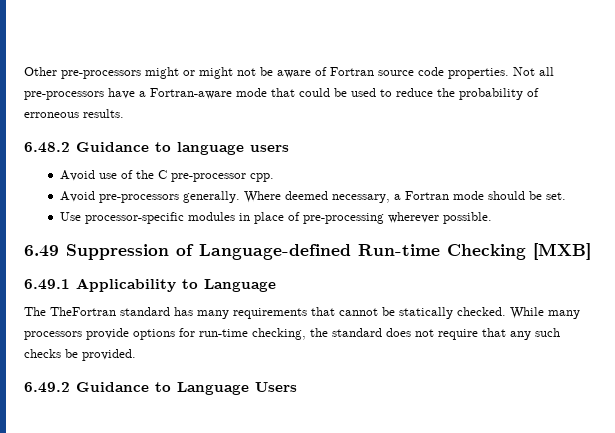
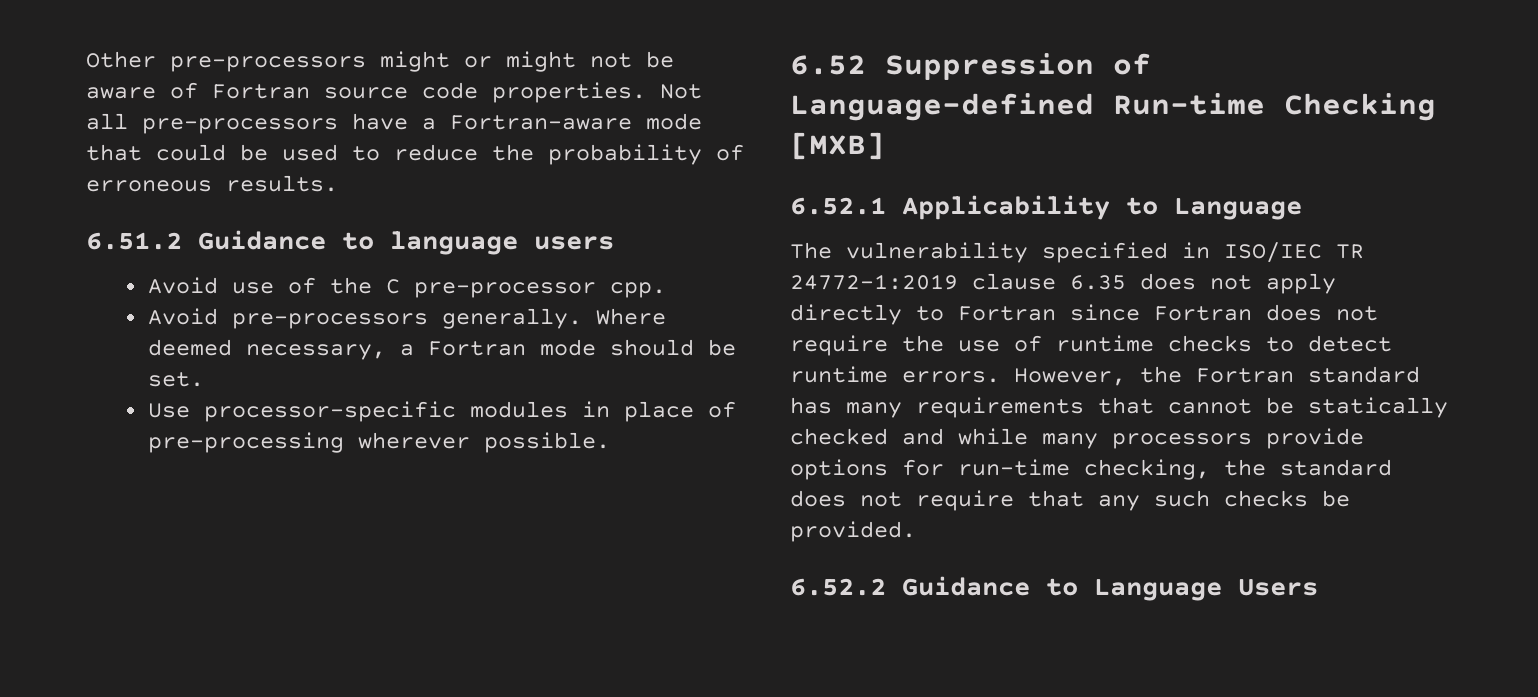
- 6.48.2 Guidance to language users
+ 6.51.2 Guidance to language users
- 6.49 Suppression of Language-defined Run-time Checking [MXB]
+ 6.52 Suppression of Language-defined Run-time Checking [MXB]
- 6.49.1 Applicability to Language
+ 6.52.1 Applicability to Language
- The TheFortran standard has many requirements that cannot be statically checked. While many processors provide options for run-time checking, the standard does not require that any such checks be provided.
+ The vulnerability specified in ISO/IEC TR 24772-1:2019 clause 6.35 does not apply directly to Fortran since Fortran does not require the use of runtime checks to detect runtime errors. However, the Fortran standard has many requirements that cannot be statically checked and while many processors provide options for run-time checking, the standard does not require that any such checks be provided.
- 6.49.2 Guidance to Language Users
+ 6.52.2 Guidance to Language Users

